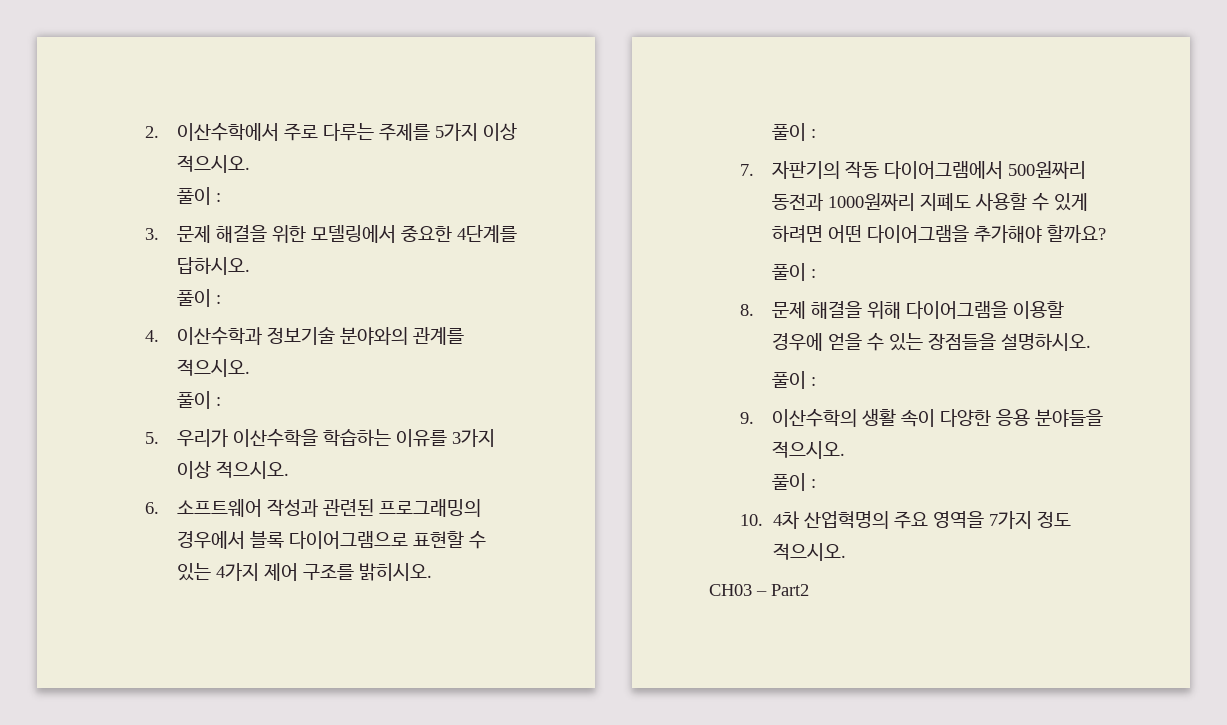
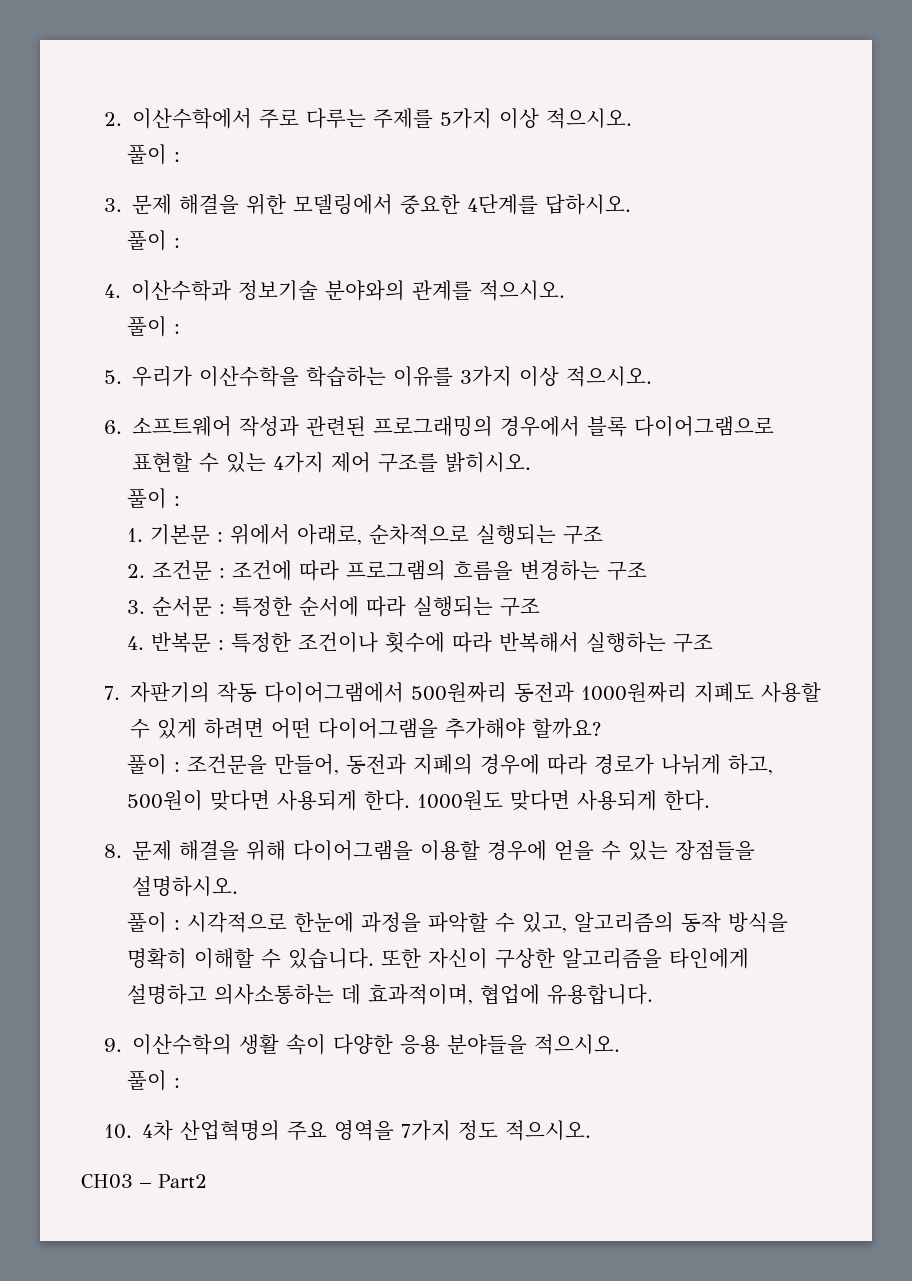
+ 1. 기본문 : 위에서 아래로, 순차적으로 실행되는 구조
+ 2. 조건문 : 조건에 따라 프로그램의 흐름을 변경하는 구조
+ 3. 순서문 : 특정한 순서에 따라 실행되는 구조
+ 4. 반복문 : 특정한 조건이나 횟수에 따라 반복해서 실행하는 구조
  7. 자판기의 작동 다이어그램에서 500원짜리 동전과 1000원짜리 지폐도 사용할 수 있게 하려면 어떤 다이어그램을 추가해야 할까요?
- 풀이 :
+ 풀이 : 조건문을 만들어, 동전과 지폐의 경우에 따라 경로가 나뉘게 하고, 500원이 맞다면 사용되게 한다. 1000원도 맞다면 사용되게 한다.
  8. 문제 해결을 위해 다이어그램을 이용할 경우에 얻을 수 있는 장점들을 설명하시오.
- 풀이 :
+ 풀이 : 시각적으로 한눈에 과정을 파악할 수 있고, 알고리즘의 동작 방식을 명확히 이해할 수 있습니다. 또한 자신이 구상한 알고리즘을 타인에게 설명하고 의사소통하는 데 효과적이며, 협업에 유용합니다.

